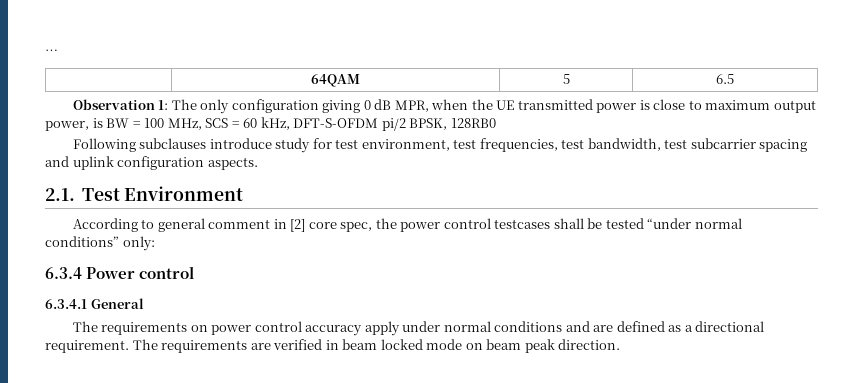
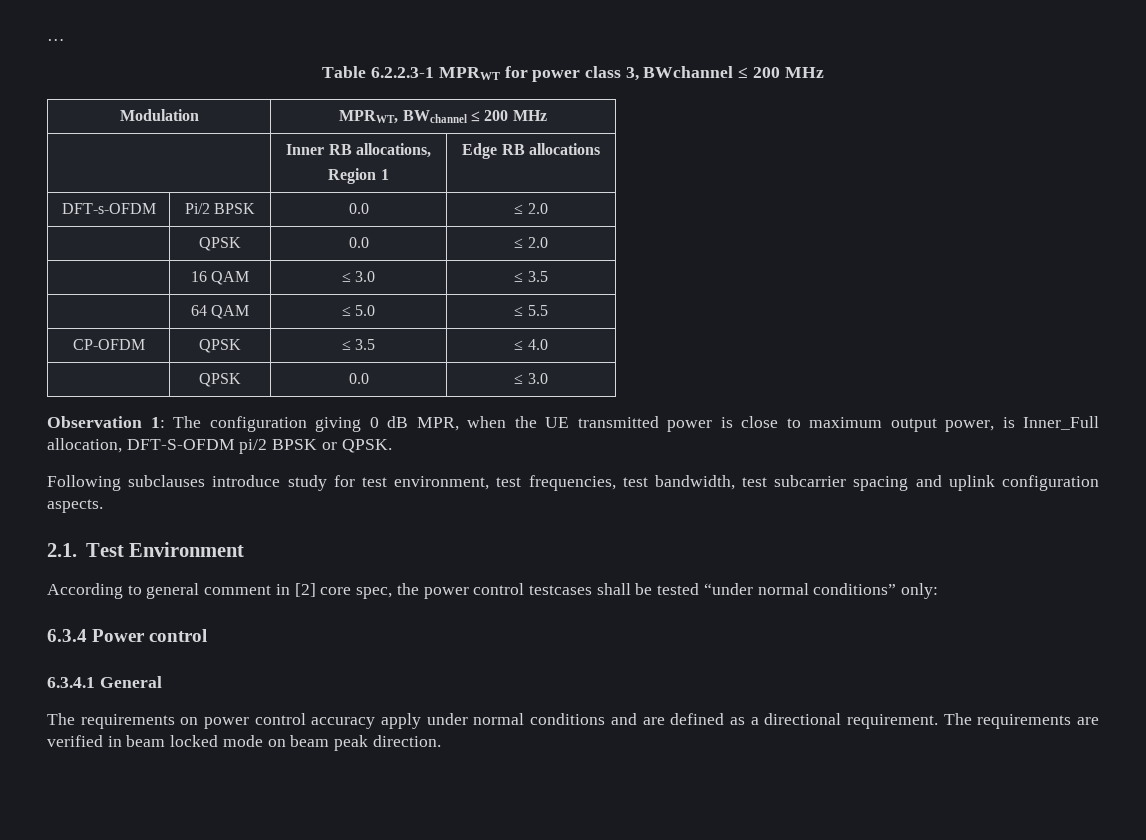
- | 64QAM | 5 | 6.5
+ Table 6.2.2.3-1 MPRWT for power class 3, BWchannel ≤ 200 MHz
+ Modulation | MPRWT, BWchannel ≤ 200 MHz
+ | Inner RB allocations,
+ Region 1 | Edge RB allocations
+ DFT-s-OFDM | Pi/2 BPSK | 0.0 | ≤ 2.0
+ | QPSK | 0.0 | ≤ 2.0
+ | 16 QAM | ≤ 3.0 | ≤ 3.5
+ | 64 QAM | ≤ 5.0 | ≤ 5.5
+ CP-OFDM | QPSK | ≤ 3.5 | ≤ 4.0
+ | QPSK | 0.0 | ≤ 3.0
- Observation 1: The only configuration giving 0 dB MPR, when the UE transmitted power is close to maximum output power, is BW = 100 MHz, SCS = 60 kHz, DFT-S-OFDM pi/2 BPSK, 128RB0
+ Observation 1: The configuration giving 0 dB MPR, when the UE transmitted power is close to maximum output power, is Inner_Full allocation, DFT-S-OFDM pi/2 BPSK or QPSK.

